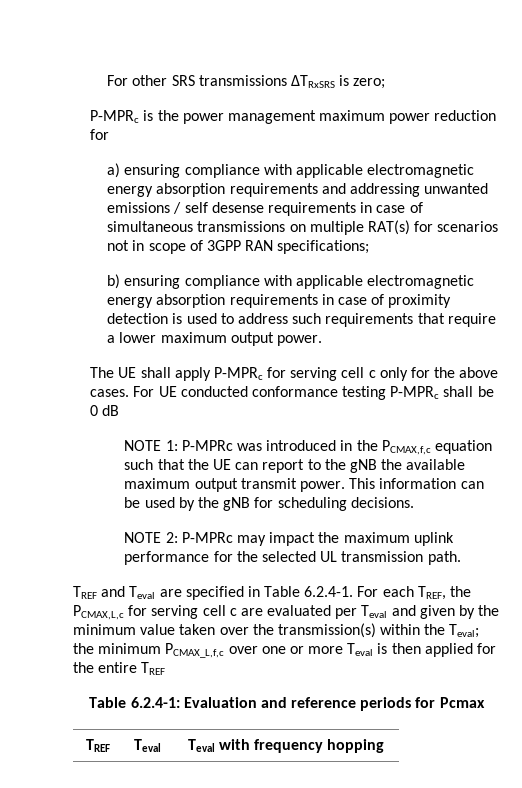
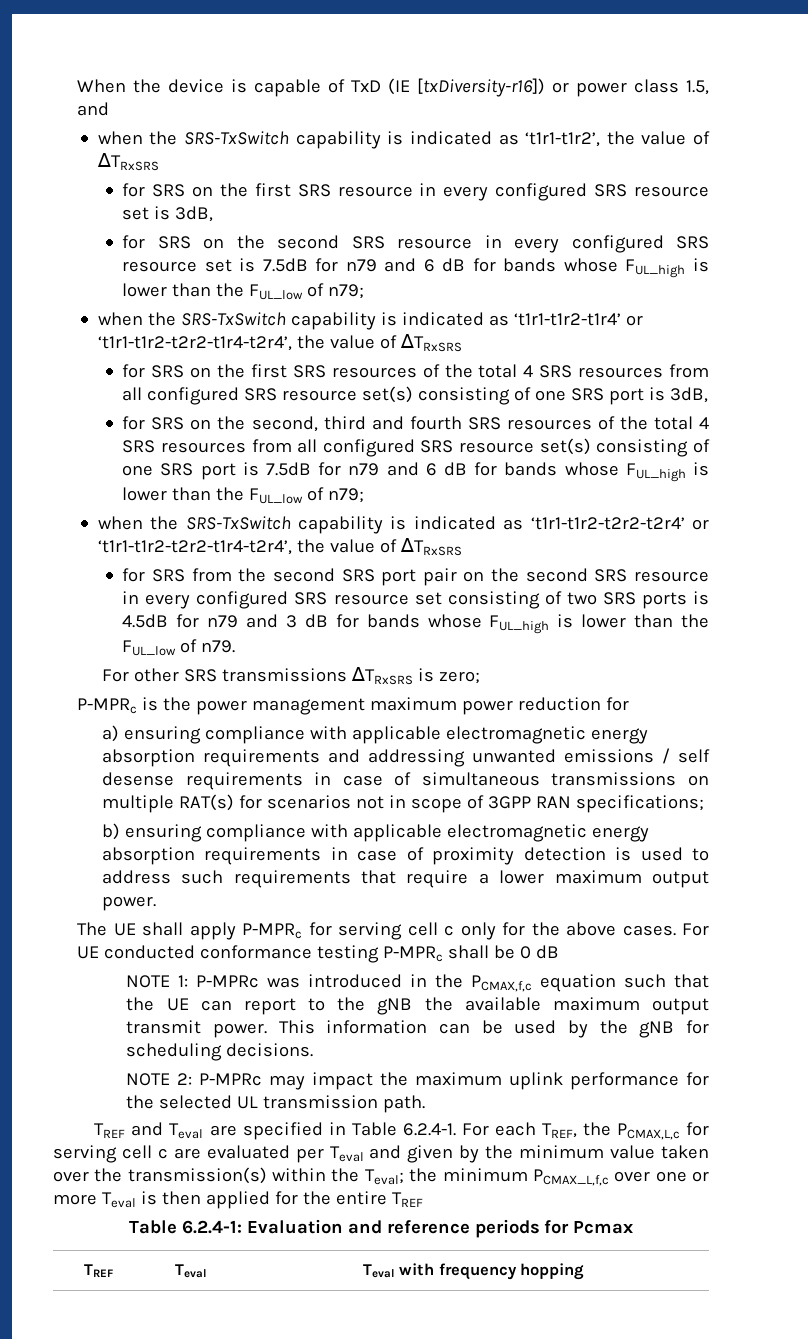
+ When the device is capable of TxD (IE [txDiversity-r16]) or power class 1.5, and
+ when the SRS-TxSwitch capability is indicated as ‘t1r1-t1r2’, the value of ∆TRxSRS
+ for SRS on the first SRS resource in every configured SRS resource set is 3dB,
+ for SRS on the second SRS resource in every configured SRS resource set is 7.5dB for n79 and 6 dB for bands whose FUL_high is lower than the FUL_low of n79;
+ when the SRS-TxSwitch capability is indicated as ‘t1r1-t1r2-t1r4’ or ‘t1r1-t1r2-t2r2-t1r4-t2r4’, the value of ∆TRxSRS
+ for SRS on the first SRS resources of the total 4 SRS resources from all configured SRS resource set(s) consisting of one SRS port is 3dB,
+ for SRS on the second, third and fourth SRS resources of the total 4 SRS resources from all configured SRS resource set(s) consisting of one SRS port is 7.5dB for n79 and 6 dB for bands whose FUL_high is lower than the FUL_low of n79;
+ when the SRS-TxSwitch capability is indicated as ‘t1r1-t1r2-t2r2-t2r4’ or ‘t1r1-t1r2-t2r2-t1r4-t2r4’, the value of ∆TRxSRS
+ for SRS from the second SRS port pair on the second SRS resource in every configured SRS resource set consisting of two SRS ports is 4.5dB for n79 and 3 dB for bands whose FUL_high is lower than the FUL_low of n79.

